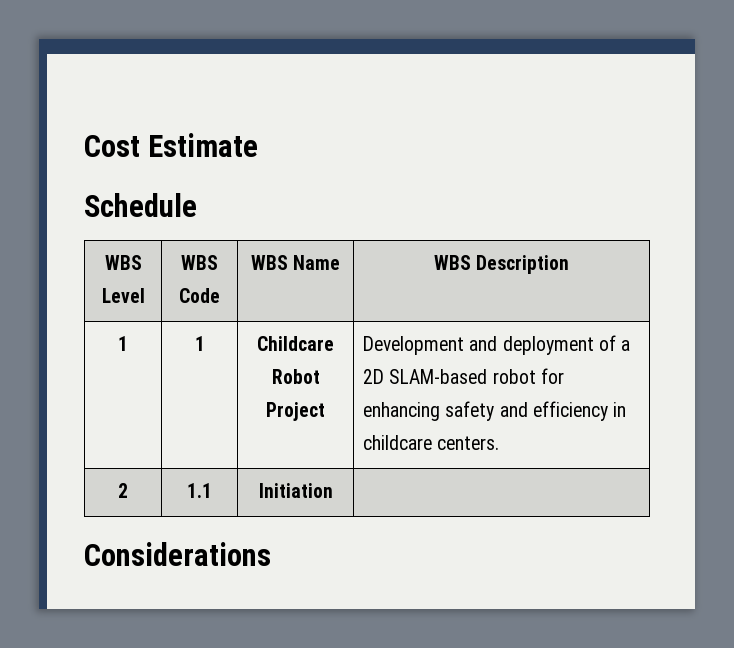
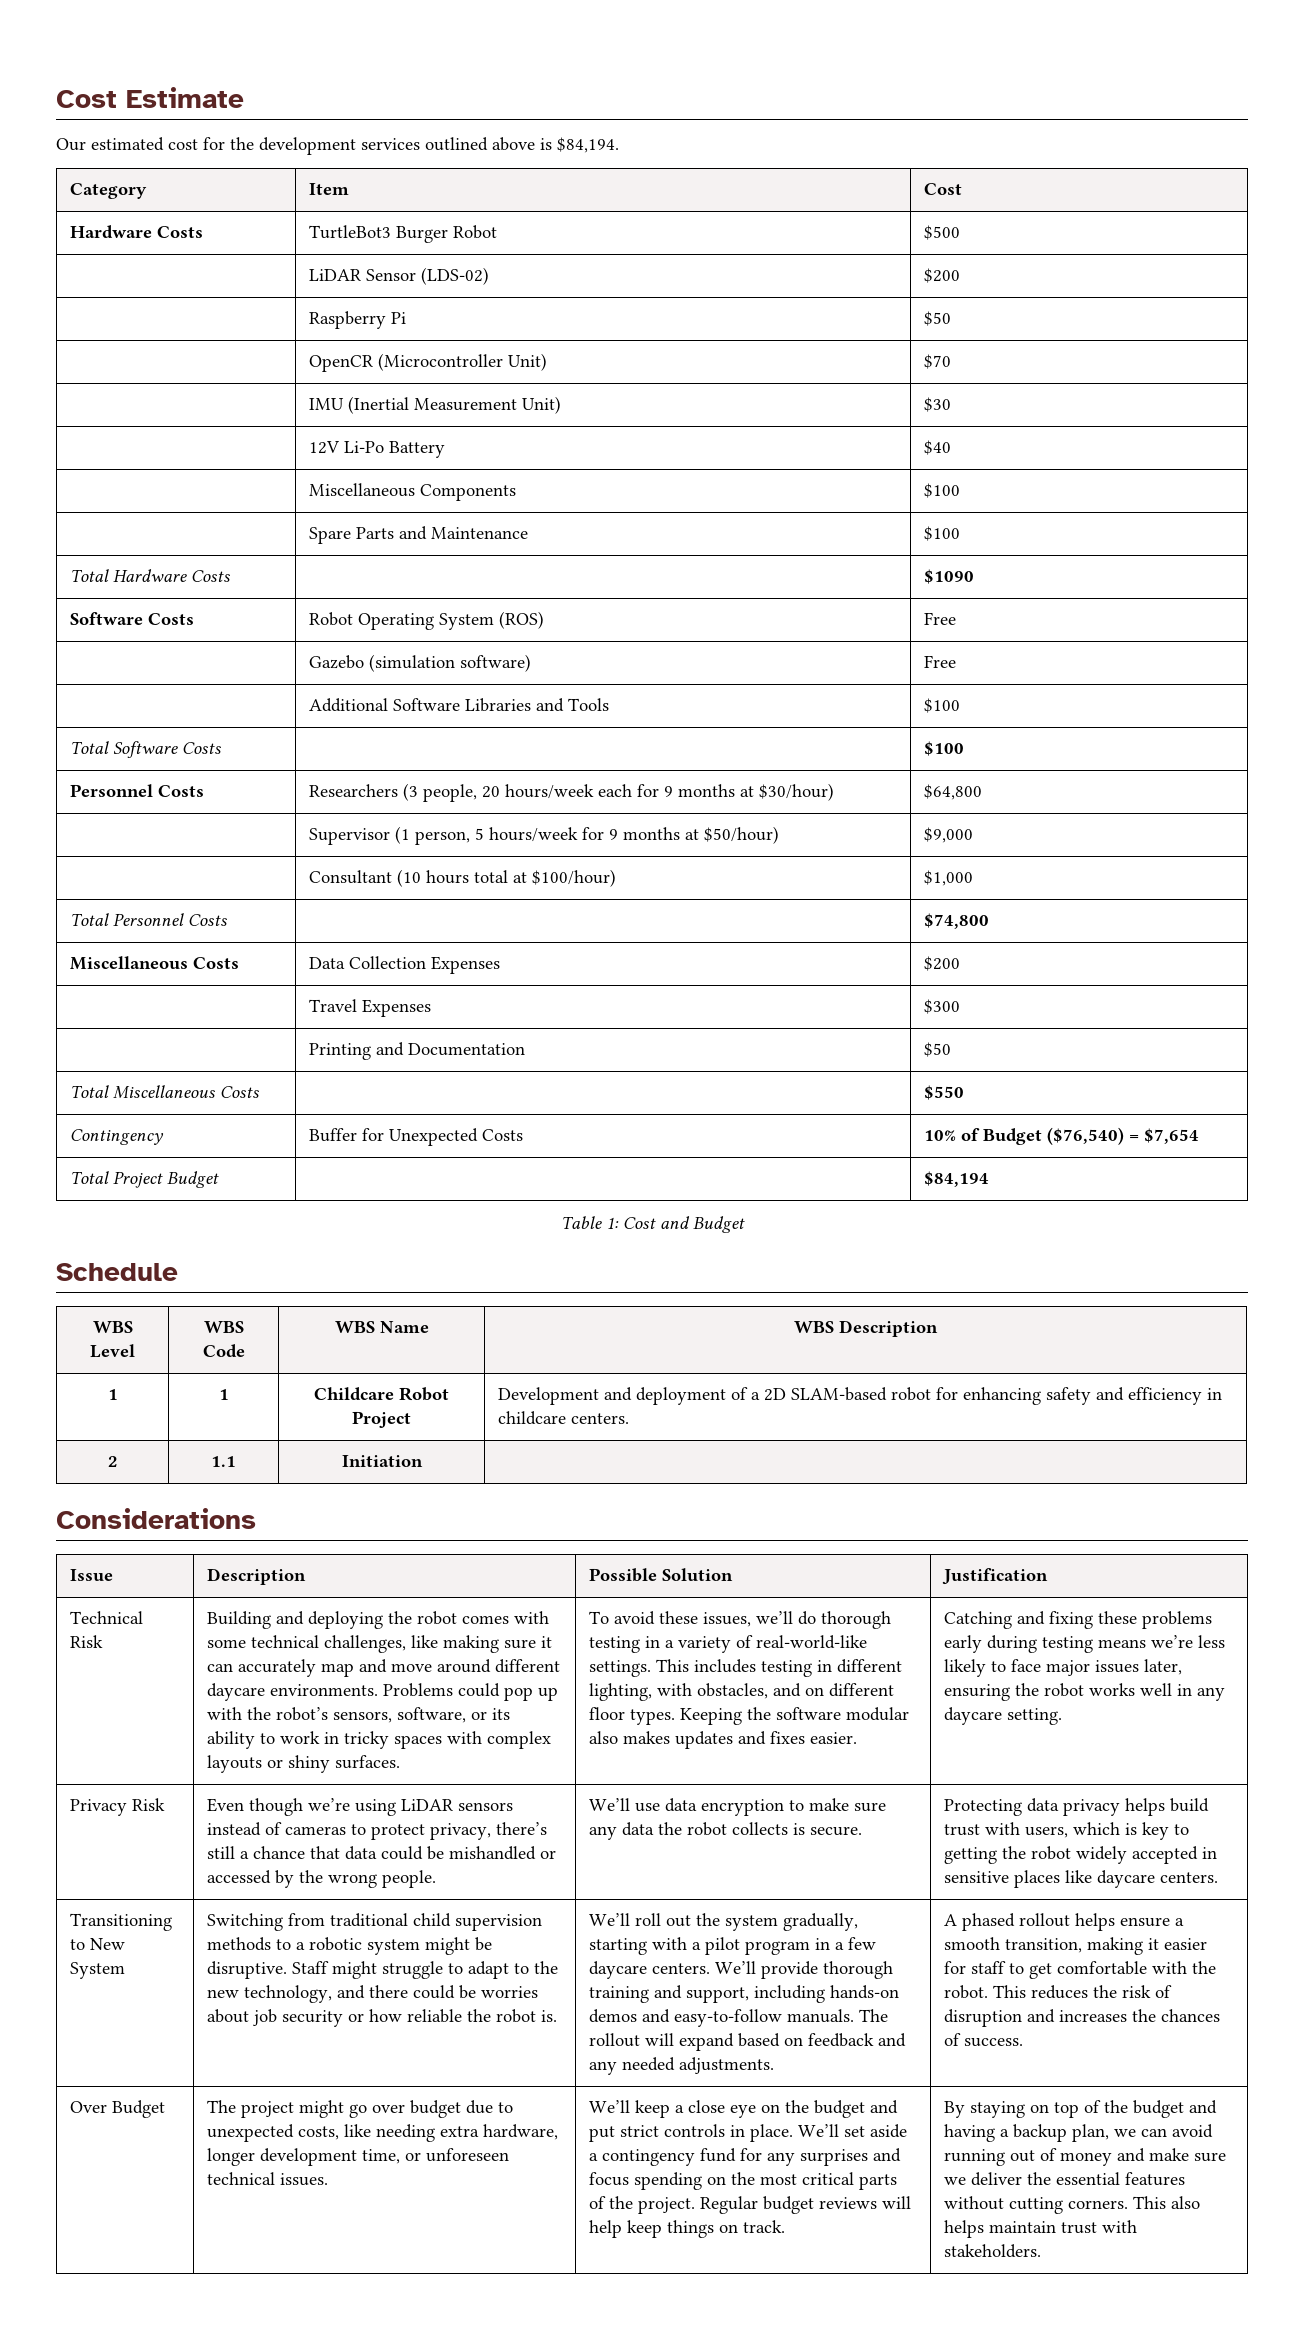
+ Our estimated cost for the development services outlined above is $84,194.
+ Category | Item | Cost
+ Hardware Costs | TurtleBot3 Burger Robot | $500
+ | LiDAR Sensor (LDS-02) | $200
+ | Raspberry Pi | $50
+ | OpenCR (Microcontroller Unit) | $70
+ | IMU (Inertial Measurement Unit) | $30
+ | 12V Li-Po Battery | $40
+ | Miscellaneous Components | $100
+ | Spare Parts and Maintenance | $100
+ Total Hardware Costs | | $1090
+ Software Costs | Robot Operating System (ROS) | Free
+ | Gazebo (simulation software) | Free
+ | Additional Software Libraries and Tools | $100
+ Total Software Costs | | $100
+ Personnel Costs | Researchers (3 people, 20 hours/week each for 9 months at $30/hour) | $64,800
+ | Supervisor (1 person, 5 hours/week for 9 months at $50/hour) | $9,000
+ | Consultant (10 hours total at $100/hour) | $1,000
+ Total Personnel Costs | | $74,800
+ Miscellaneous Costs | Data Collection Expenses | $200
+ | Travel Expenses | $300
+ | Printing and Documentation | $50
+ Total Miscellaneous Costs | | $550
+ Contingency | Buffer for Unexpected Costs | 10% of Budget ($76,540) = $7,654
+ Total Project Budget | | $84,194
+ Table 1: Cost and Budget
+ Issue | Description | Possible Solution | Justification
+ Technical Risk | Building and deploying the robot comes with some technical challenges, like making sure it can accurately map and move around different daycare environments. Problems could pop up with the robot’s sensors, software, or its ability to work in tricky spaces with complex layouts or shiny surfaces. | To avoid these issues, we’ll do thorough testing in a variety of real-world-like settings. This includes testing in different lighting, with obstacles, and on different floor types. Keeping the software modular also makes updates and fixes easier. | Catching and fixing these problems early during testing means we’re less likely to face major issues later, ensuring the robot works well in any daycare setting.
+ Privacy Risk | Even though we’re using LiDAR sensors instead of cameras to protect privacy, there’s still a chance that data could be mishandled or accessed by the wrong people. | We’ll use data encryption to make sure any data the robot collects is secure. | Protecting data privacy helps build trust with users, which is key to getting the robot widely accepted in sensitive places like daycare centers.
+ Transitioning to New System | Switching from traditional child supervision methods to a robotic system might be disruptive. Staff might struggle to adapt to the new technology, and there could be worries about job security or how reliable the robot is. | We’ll roll out the system gradually, starting with a pilot program in a few daycare centers. We’ll provide thorough training and support, including hands-on demos and easy-to-follow manuals. The rollout will expand based on feedback and any needed adjustments. | A phased rollout helps ensure a smooth transition, making it easier for staff to get comfortable with the robot. This reduces the risk of disruption and increases the chances of success.
+ Over Budget | The project might go over budget due to unexpected costs, like needing extra hardware, longer development time, or unforeseen technical issues. | We’ll keep a close eye on the budget and put strict controls in place. We’ll set aside a contingency fund for any surprises and focus spending on the most critical parts of the project. Regular budget reviews will help keep things on track. | By staying on top of the budget and having a backup plan, we can avoid running out of money and make sure we deliver the essential features without cutting corners. This also helps maintain trust with stakeholders.

